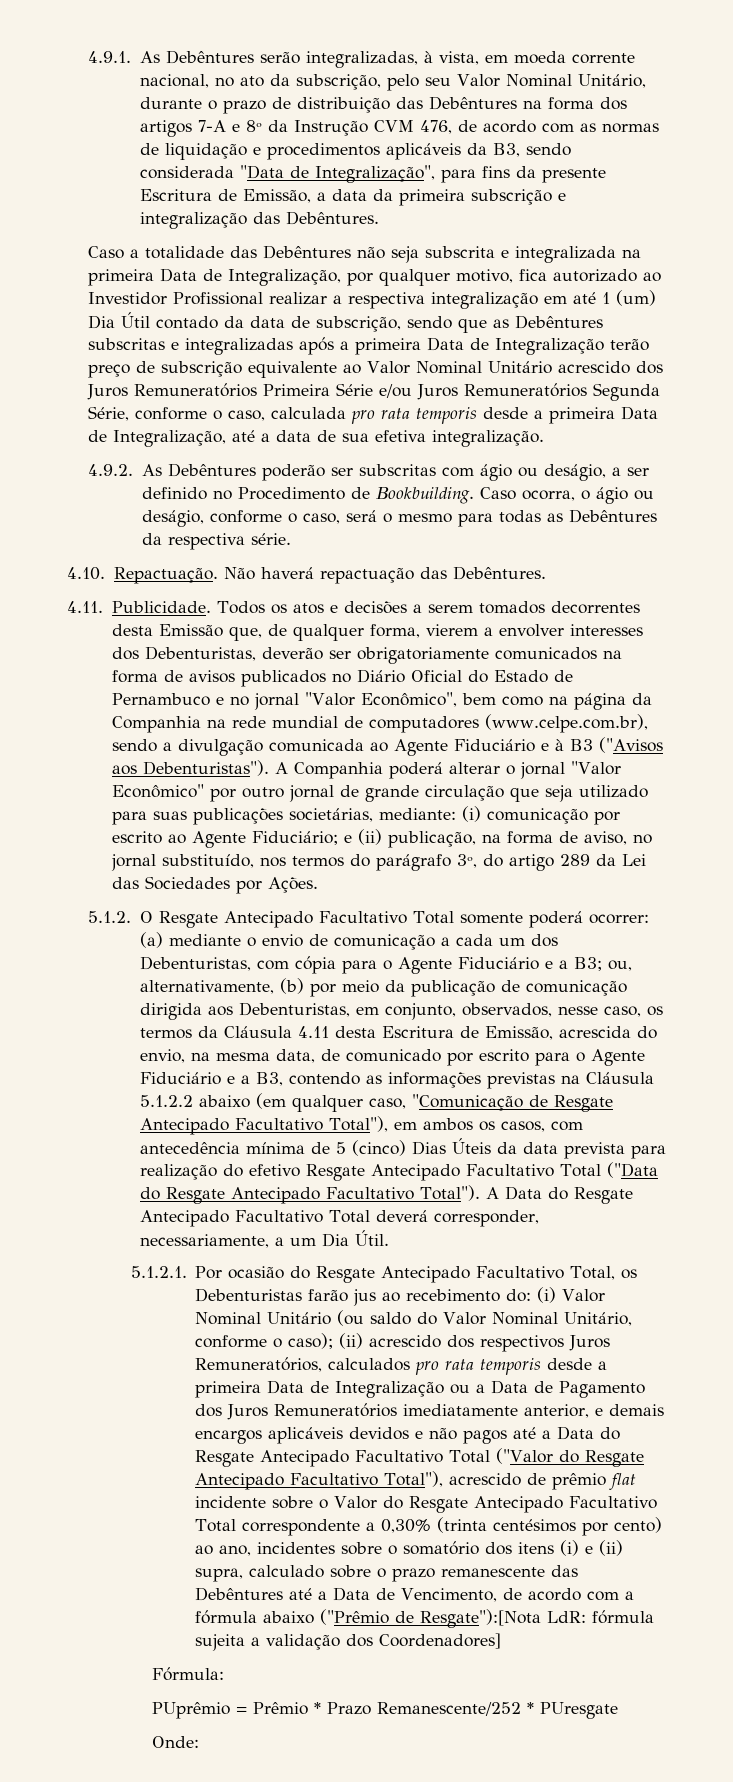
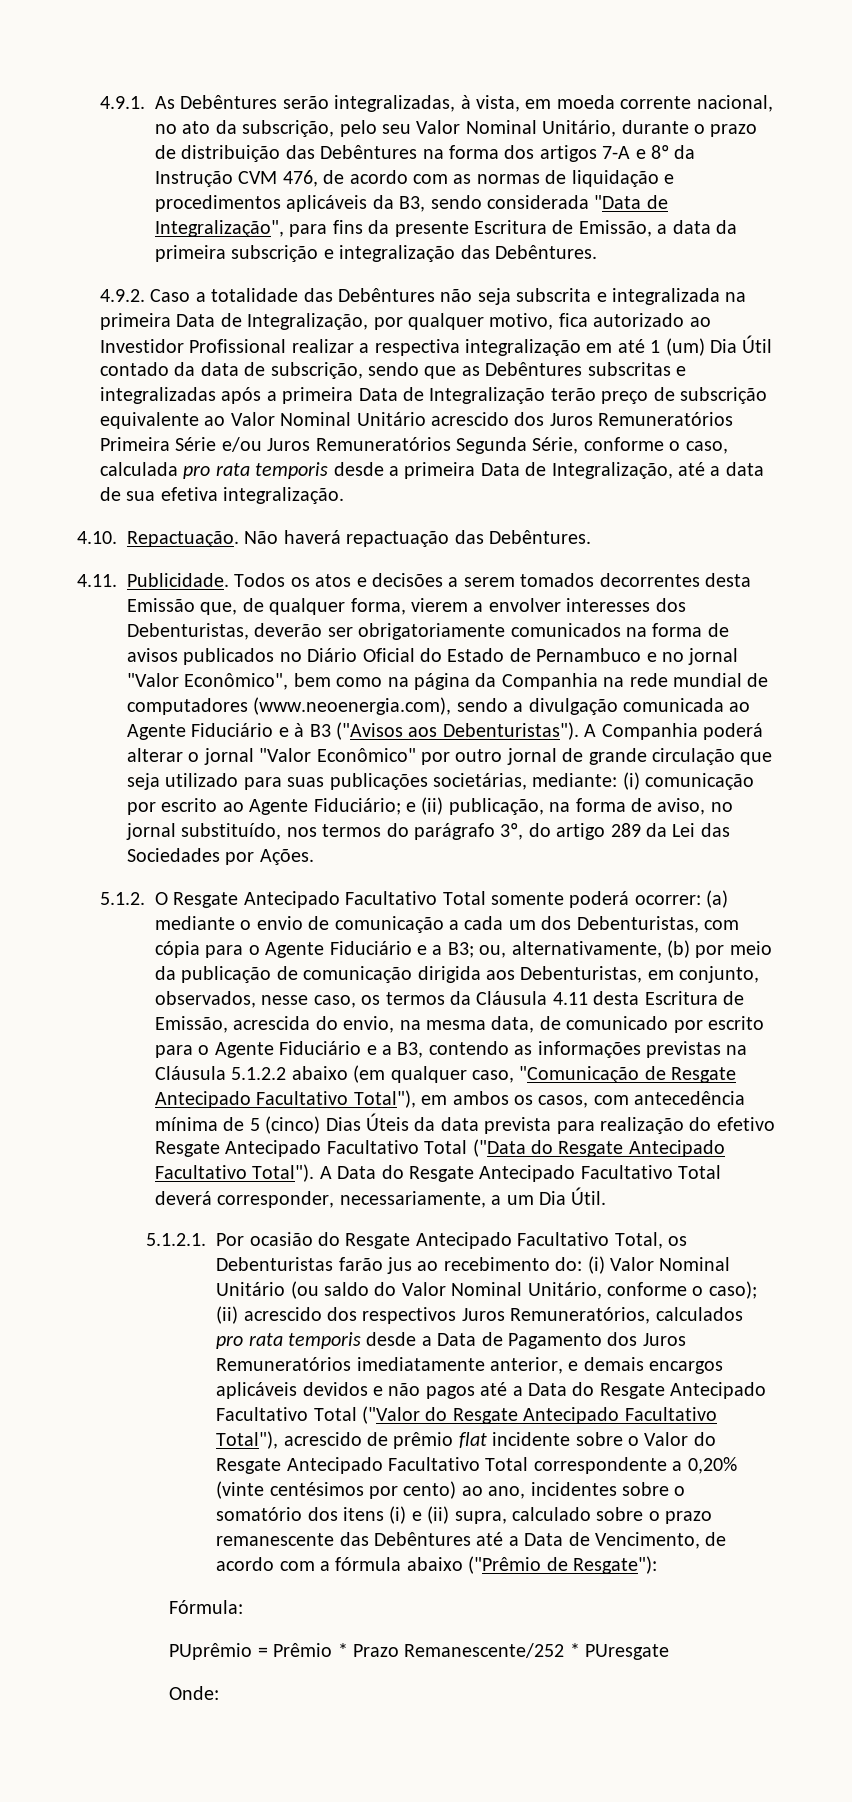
- Caso a totalidade das Debêntures não seja subscrita e integralizada na primeira Data de Integralização, por qualquer motivo, fica autorizado ao Investidor Profissional realizar a respectiva integralização em até 1 (um) Dia Útil contado da data de subscrição, sendo que as Debêntures subscritas e integralizadas após a primeira Data de Integralização terão preço de subscrição equivalente ao Valor Nominal Unitário acrescido dos Juros Remuneratórios Primeira Série e/ou Juros Remuneratórios Segunda Série, conforme o caso, calculada pro rata temporis desde a primeira Data de Integralização, até a data de sua efetiva integralização.
+ 4.9.2. Caso a totalidade das Debêntures não seja subscrita e integralizada na primeira Data de Integralização, por qualquer motivo, fica autorizado ao Investidor Profissional realizar a respectiva integralização em até 1 (um) Dia Útil contado da data de subscrição, sendo que as Debêntures subscritas e integralizadas após a primeira Data de Integralização terão preço de subscrição equivalente ao Valor Nominal Unitário acrescido dos Juros Remuneratórios Primeira Série e/ou Juros Remuneratórios Segunda Série, conforme o caso, calculada pro rata temporis desde a primeira Data de Integralização, até a data de sua efetiva integralização.
- 4.9.2. As Debêntures poderão ser subscritas com ágio ou deságio, a ser definido no Procedimento de Bookbuilding. Caso ocorra, o ágio ou deságio, conforme o caso, será o mesmo para todas as Debêntures da respectiva série.
- Todos os atos e decisões a serem tomados decorrentes desta Emissão que, de qualquer forma, vierem a envolver interesses dos Debenturistas, deverão ser obrigatoriamente comunicados na forma de avisos publicados no Diário Oficial do Estado de Pernambuco e no jornal "Valor Econômico", bem como na página da Companhia na rede mundial de computadores (www.celpe.com.br), sendo a divulgação comunicada ao Agente Fiduciário e à B3 ("Avisos aos Debenturistas").
+ Todos os atos e decisões a serem tomados decorrentes desta Emissão que, de qualquer forma, vierem a envolver interesses dos Debenturistas, deverão ser obrigatoriamente comunicados na forma de avisos publicados no Diário Oficial do Estado de Pernambuco e no jornal "Valor Econômico", bem como na página da Companhia na rede mundial de computadores (www.neoenergia.com), sendo a divulgação comunicada ao Agente Fiduciário e à B3 ("Avisos aos Debenturistas").
- (ii) acrescido dos respectivos Juros Remuneratórios, calculados pro rata temporis desde a primeira Data de Integralização ou a Data de Pagamento dos Juros Remuneratórios imediatamente anterior, e demais encargos aplicáveis devidos e não pagos até a Data do Resgate Antecipado Facultativo Total ("Valor do Resgate Antecipado Facultativo Total"), acrescido de prêmio flat incidente sobre o Valor do Resgate Antecipado Facultativo Total correspondente a 0,30% (trinta centésimos por cento) ao ano, incidentes sobre o somatório dos itens (i) e (ii) supra, calculado sobre o prazo remanescente das Debêntures até a Data de Vencimento, de acordo com a fórmula abaixo ("Prêmio de Resgate"):[Nota LdR: fórmula sujeita a validação dos Coordenadores]
+ (ii) acrescido dos respectivos Juros Remuneratórios, calculados pro rata temporis desde a Data de Pagamento dos Juros Remuneratórios imediatamente anterior, e demais encargos aplicáveis devidos e não pagos até a Data do Resgate Antecipado Facultativo Total ("Valor do Resgate Antecipado Facultativo Total"), acrescido de prêmio flat incidente sobre o Valor do Resgate Antecipado Facultativo Total correspondente a 0,20% (vinte centésimos por cento) ao ano, incidentes sobre o somatório dos itens (i) e (ii) supra, calculado sobre o prazo remanescente das Debêntures até a Data de Vencimento, de acordo com a fórmula abaixo ("Prêmio de Resgate"):

